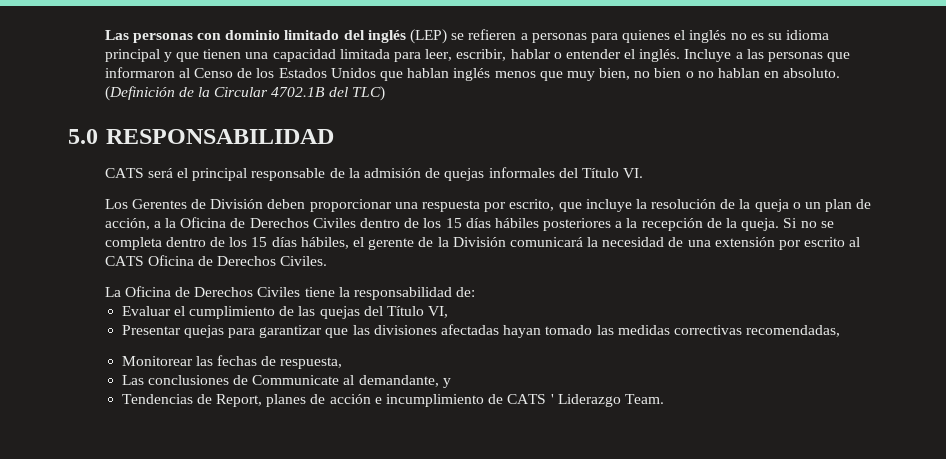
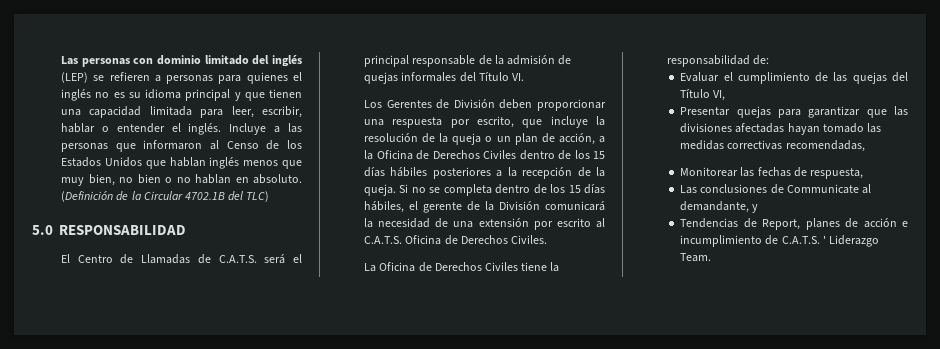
- CATS será el principal responsable de la admisión de quejas informales del Título VI.
+ El Centro de Llamadas de C.A.T.S. será el principal responsable de la admisión de quejas informales del Título VI.
- Si no se completa dentro de los 15 días hábiles, el gerente de la División comunicará la necesidad de una extensión por escrito al CATS Oficina de Derechos Civiles.
+ Si no se completa dentro de los 15 días hábiles, el gerente de la División comunicará la necesidad de una extensión por escrito al C.A.T.S. Oficina de Derechos Civiles.
- Tendencias de Report, planes de acción e incumplimiento de CATS ' Liderazgo Team.
+ Tendencias de Report, planes de acción e incumplimiento de C.A.T.S. ' Liderazgo Team.

